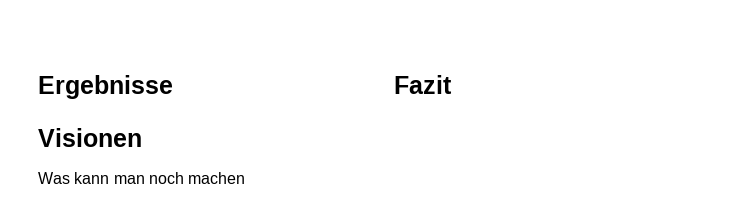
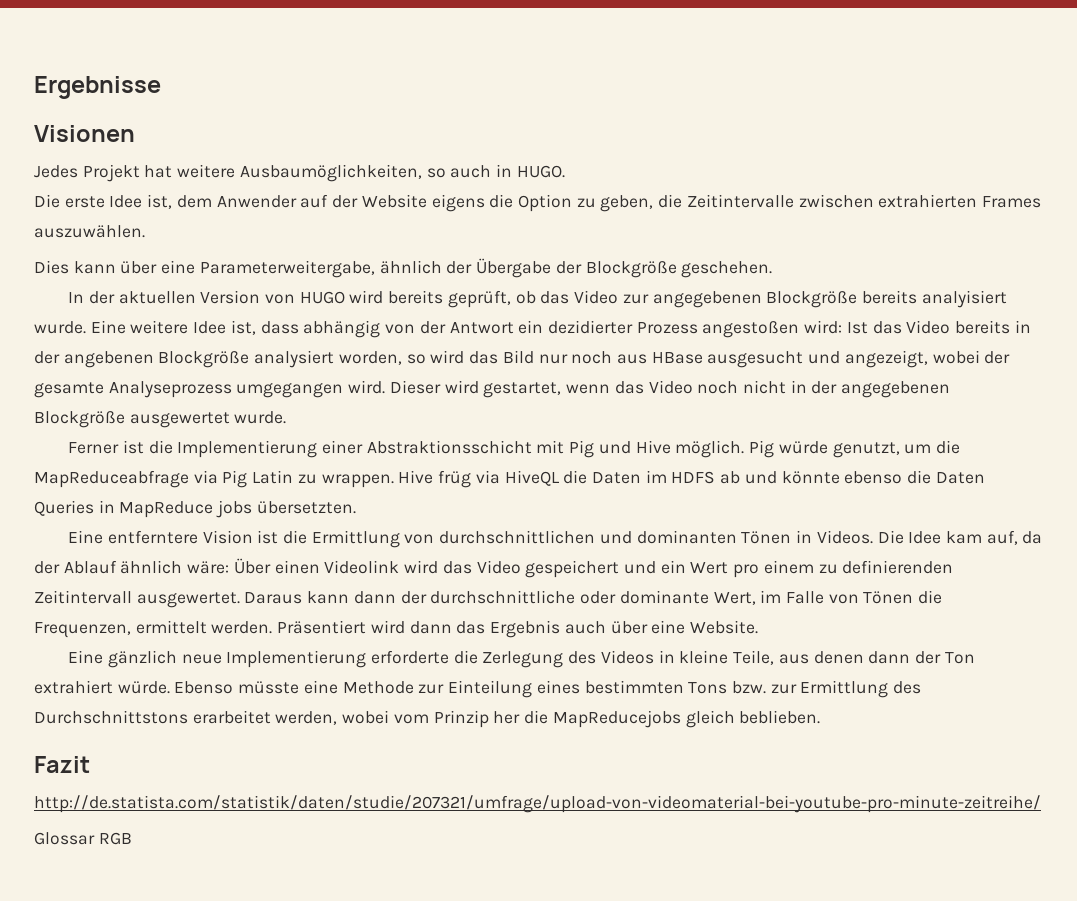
- Was kann man noch machen
+ Jedes Projekt hat weitere Ausbaumöglichkeiten, so auch in HUGO.
+ Die erste Idee ist, dem Anwender auf der Website eigens die Option zu geben, die Zeitintervalle zwischen extrahierten Frames auszuwählen.
+ Dies kann über eine Parameterweitergabe, ähnlich der Übergabe der Blockgröße geschehen.
+ In der aktuellen Version von HUGO wird bereits geprüft, ob das Video zur angegebenen Blockgröße bereits analyisiert wurde. Eine weitere Idee ist, dass abhängig von der Antwort ein dezidierter Prozess angestoßen wird: Ist das Video bereits in der angebenen Blockgröße analysiert worden, so wird das Bild nur noch aus HBase ausgesucht und angezeigt, wobei der gesamte Analyseprozess umgegangen wird. Dieser wird gestartet, wenn das Video noch nicht in der angegebenen Blockgröße ausgewertet wurde.
+ Ferner ist die Implementierung einer Abstraktionsschicht mit Pig und Hive möglich. Pig würde genutzt, um die MapReduceabfrage via Pig Latin zu wrappen. Hive früg via HiveQL die Daten im HDFS ab und könnte ebenso die Daten Queries in MapReduce jobs übersetzten.
+ Eine entferntere Vision ist die Ermittlung von durchschnittlichen und dominanten Tönen in Videos. Die Idee kam auf, da der Ablauf ähnlich wäre: Über einen Videolink wird das Video gespeichert und ein Wert pro einem zu definierenden Zeitintervall ausgewertet. Daraus kann dann der durchschnittliche oder dominante Wert, im Falle von Tönen die Frequenzen, ermittelt werden. Präsentiert wird dann das Ergebnis auch über eine Website.
+ Eine gänzlich neue Implementierung erforderte die Zerlegung des Videos in kleine Teile, aus denen dann der Ton extrahiert würde. Ebenso müsste eine Methode zur Einteilung eines bestimmten Tons bzw. zur Ermittlung des Durchschnittstons erarbeitet werden, wobei vom Prinzip her die MapReducejobs gleich beblieben.
  Fazit
+ http://de.statista.com/statistik/daten/studie/207321/umfrage/upload-von-videomaterial-bei-youtube-pro-minute-zeitreihe/
+ Glossar RGB

